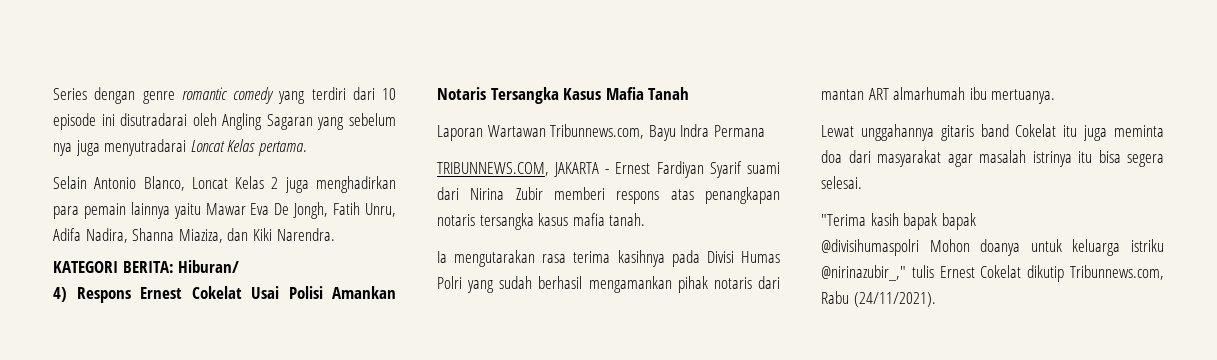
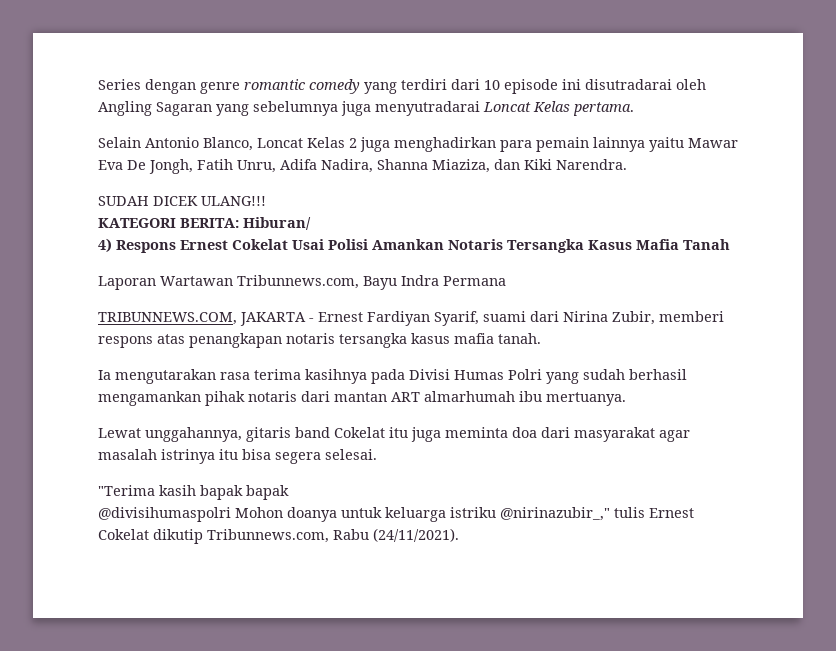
- Series dengan genre romantic comedy yang terdiri dari 10 episode ini disutradarai oleh Angling Sagaran yang sebelum nya juga menyutradarai Loncat Kelas pertama.
+ Series dengan genre romantic comedy yang terdiri dari 10 episode ini disutradarai oleh Angling Sagaran yang sebelumnya juga menyutradarai Loncat Kelas pertama.
+ SUDAH DICEK ULANG!!!
- TRIBUNNEWS.COM, JAKARTA - Ernest Fardiyan Syarif suami dari Nirina Zubir memberi respons atas penangkapan notaris tersangka kasus mafia tanah.
+ TRIBUNNEWS.COM, JAKARTA - Ernest Fardiyan Syarif, suami dari Nirina Zubir, memberi respons atas penangkapan notaris tersangka kasus mafia tanah.
- Lewat unggahannya gitaris band Cokelat itu juga meminta doa dari masyarakat agar masalah istrinya itu bisa segera selesai.
+ Lewat unggahannya, gitaris band Cokelat itu juga meminta doa dari masyarakat agar masalah istrinya itu bisa segera selesai.

